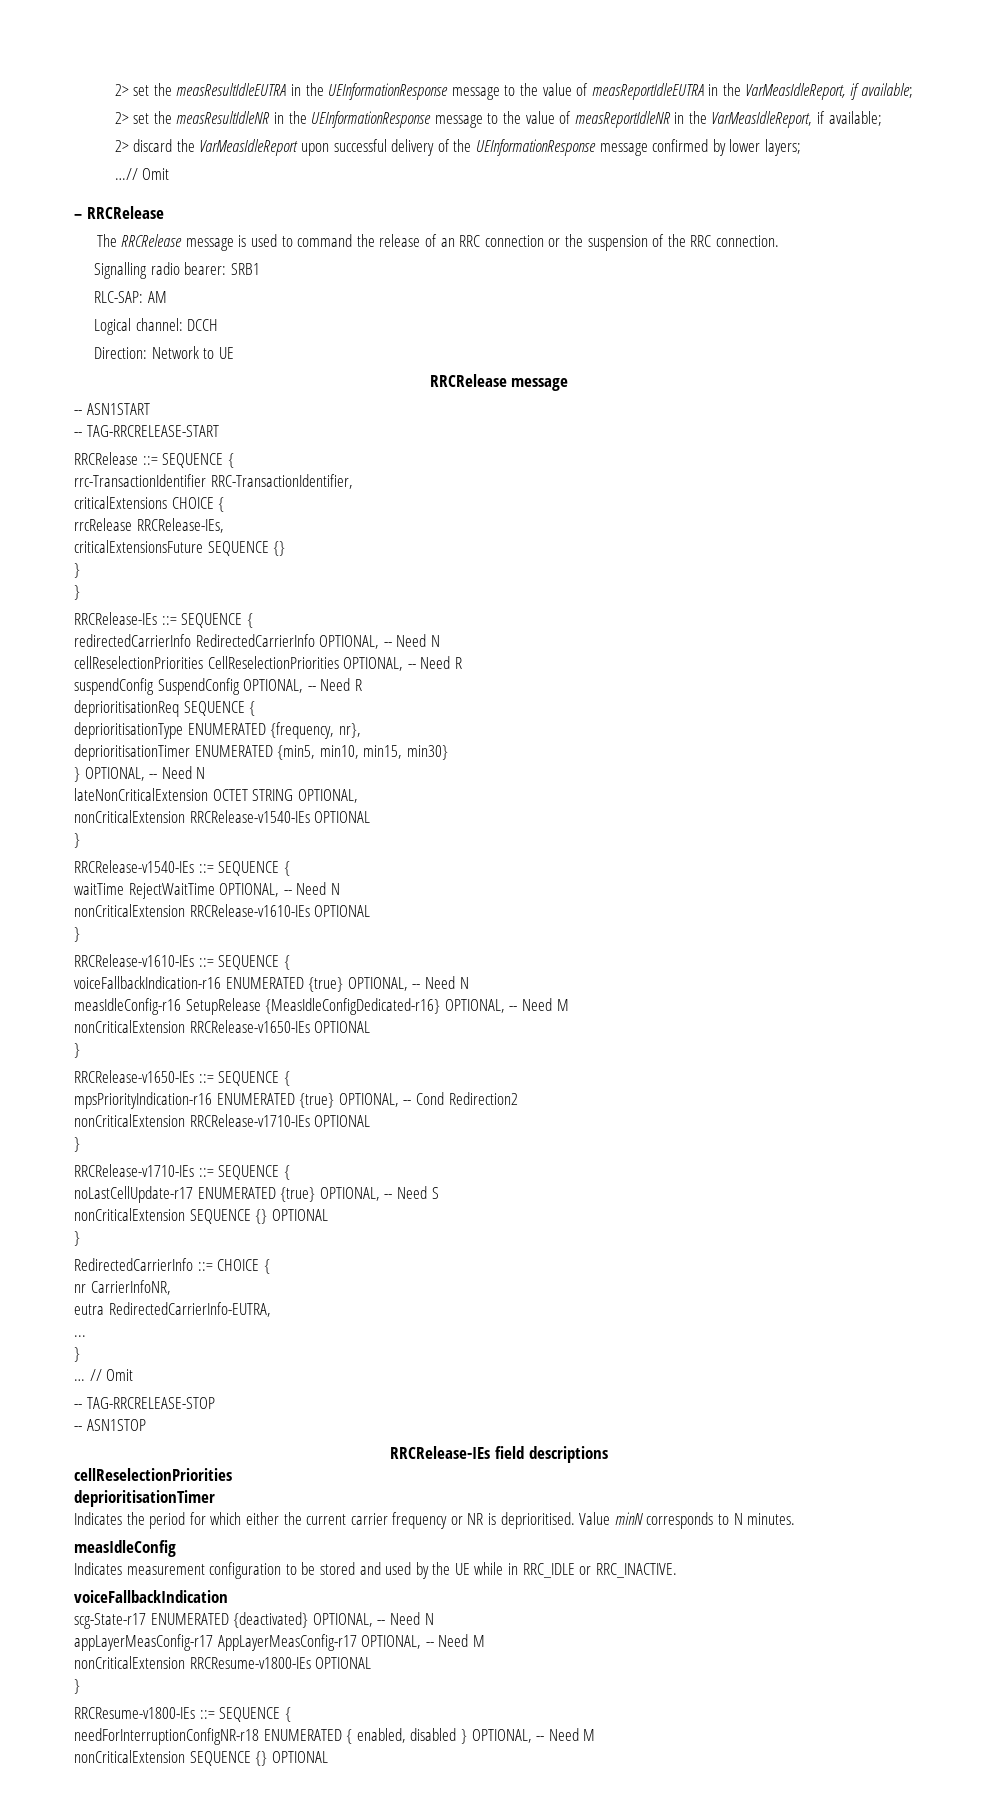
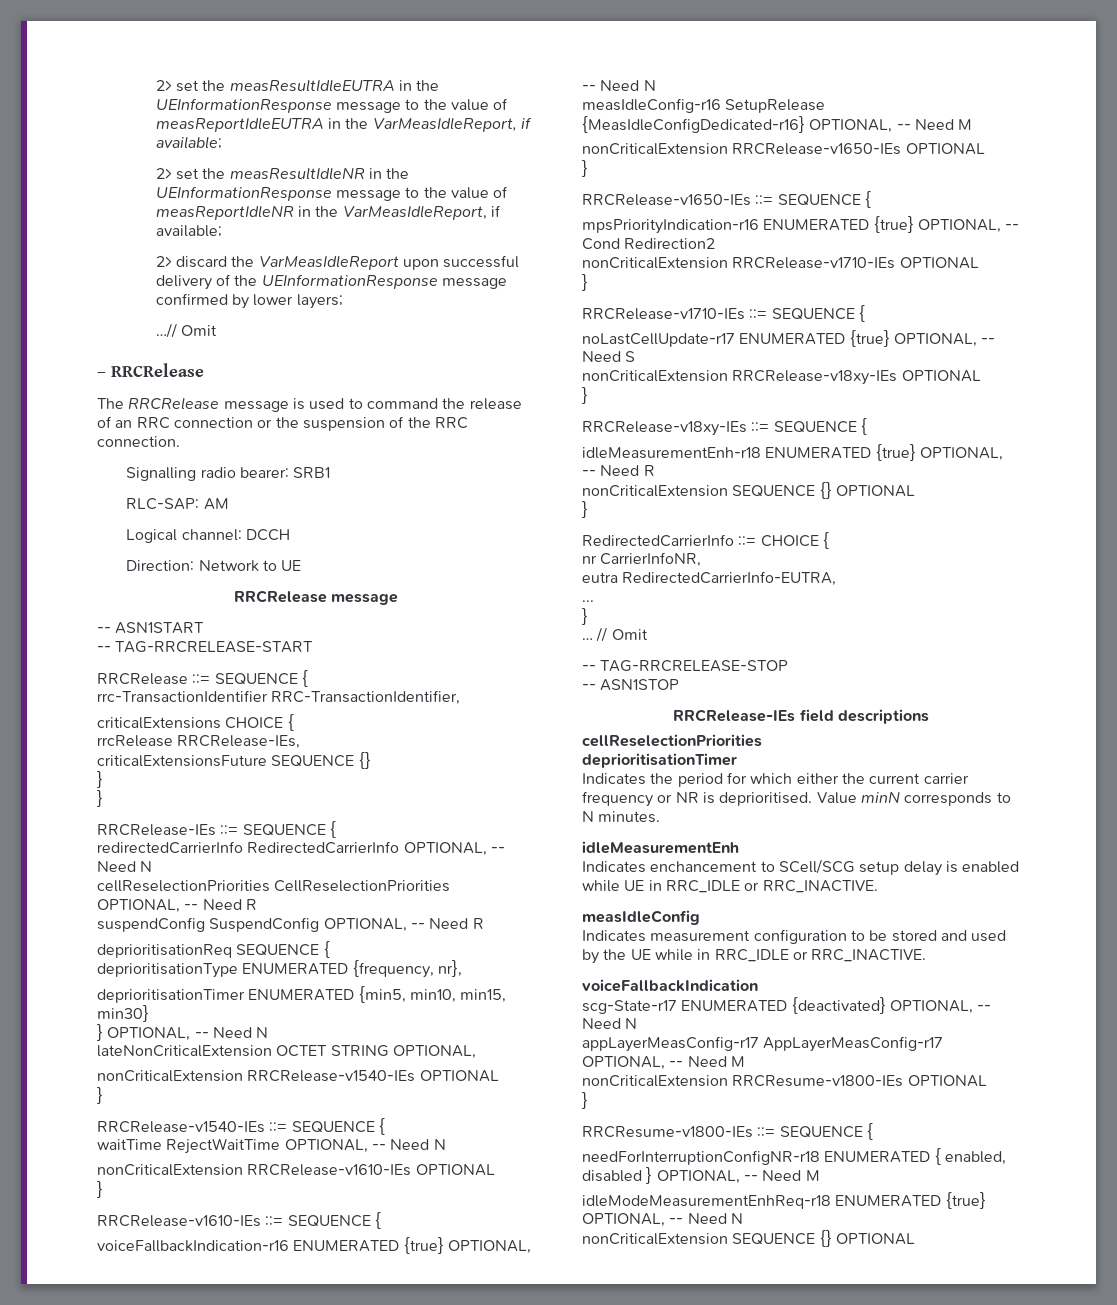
+ nonCriticalExtension RRCRelease-v18xy-IEs OPTIONAL
+ }
+ RRCRelease-v18xy-IEs ::= SEQUENCE {
+ idleMeasurementEnh-r18 ENUMERATED {true} OPTIONAL, -- Need R
+ idleMeasurementEnh
+ Indicates enchancement to SCell/SCG setup delay is enabled while UE in RRC_IDLE or RRC_INACTIVE.
+ idleModeMeasurementEnhReq-r18 ENUMERATED {true} OPTIONAL, -- Need N

